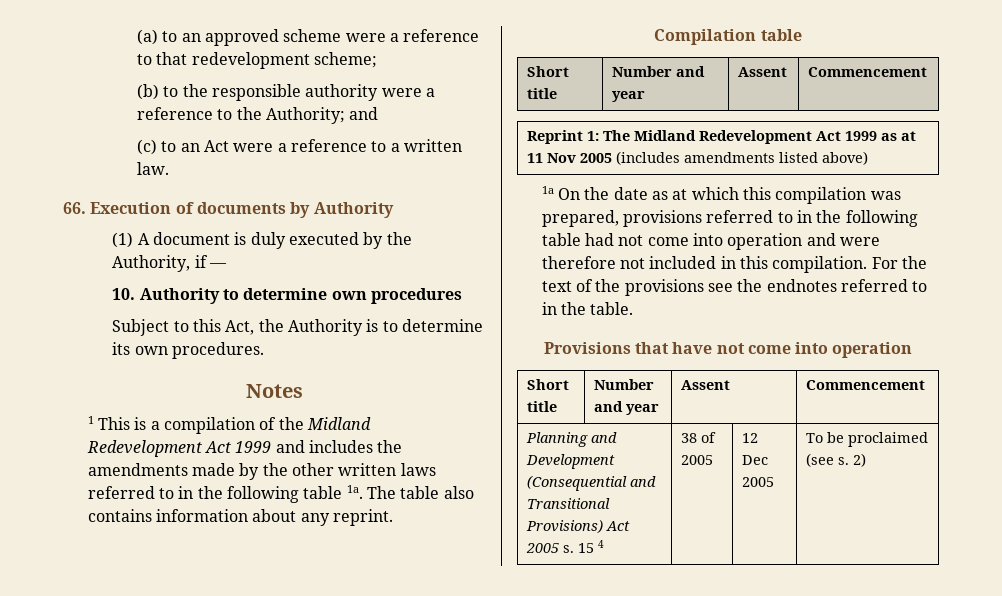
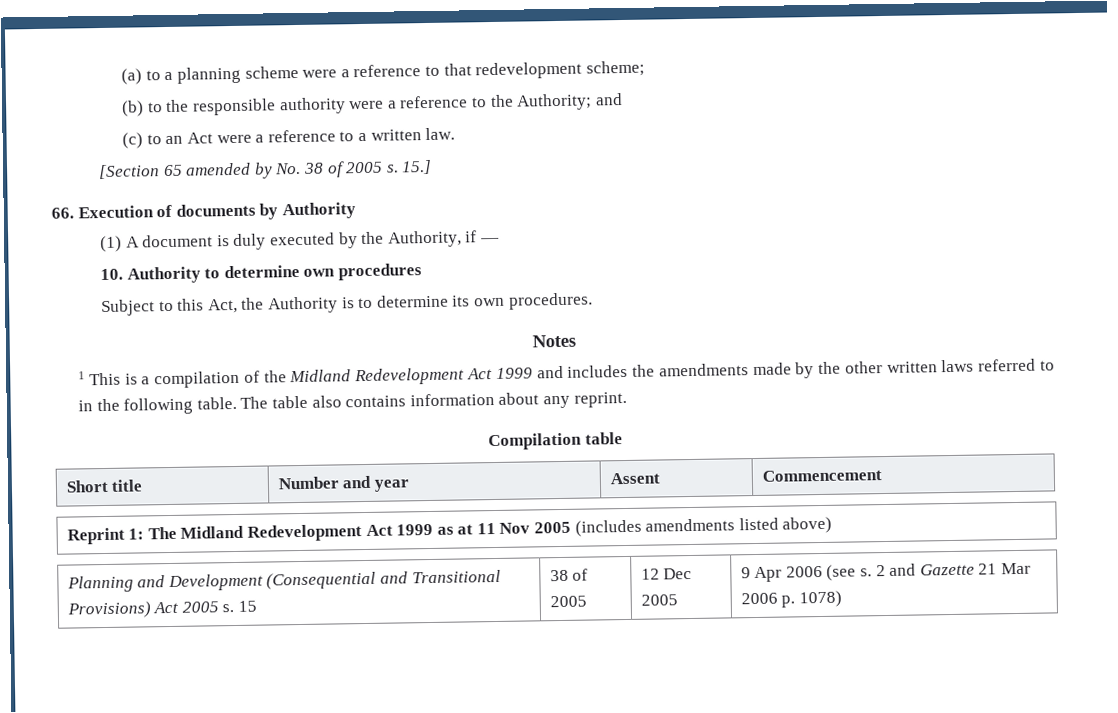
- (a) to an approved scheme were a reference to that redevelopment scheme;
+ (a) to a planning scheme were a reference to that redevelopment scheme;
+ [Section 65 amended by No. 38 of 2005 s. 15.]
- 1 This is a compilation of the Midland Redevelopment Act 1999 and includes the amendments made by the other written laws referred to in the following table 1a.
+ 1 This is a compilation of the Midland Redevelopment Act 1999 and includes the amendments made by the other written laws referred to in the following table.
- 1a On the date as at which this compilation was prepared, provisions referred to in the following table had not come into operation and were therefore not included in this compilation. For the text of the provisions see the endnotes referred to in the table.
- Provisions that have not come into operation
- Short title | Number and year | Assent | Commencement
- Planning and Development (Consequential and Transitional Provisions) Act 2005 s. 15 4 | 38 of 2005 | 12 Dec 2005 | To be proclaimed (see s. 2)
+ Planning and Development (Consequential and Transitional Provisions) Act 2005 s. 15 | 38 of 2005 | 12 Dec 2005 | 9 Apr 2006 (see s. 2 and Gazette 21 Mar 2006 p. 1078)

